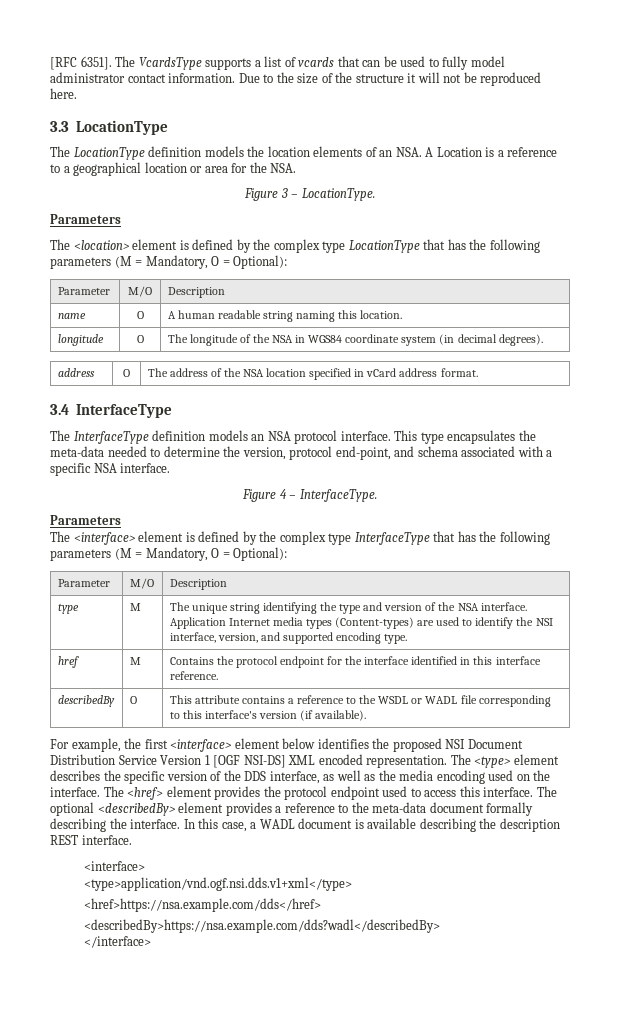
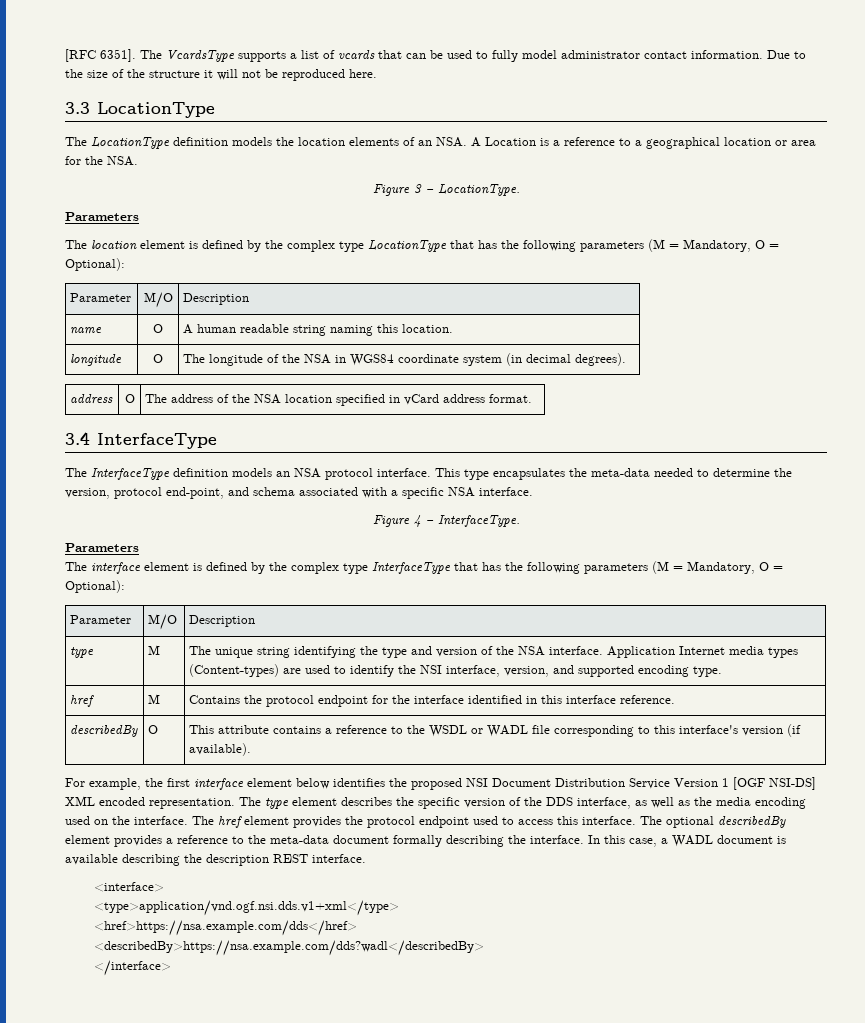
- The <location> element is defined by the complex type LocationType that has the following parameters (M = Mandatory, O = Optional):
+ The location element is defined by the complex type LocationType that has the following parameters (M = Mandatory, O = Optional):
- The <interface> element is defined by the complex type InterfaceType that has the following parameters (M = Mandatory, O = Optional):
+ The interface element is defined by the complex type InterfaceType that has the following parameters (M = Mandatory, O = Optional):
- For example, the first <interface> element below identifies the proposed NSI Document Distribution Service Version 1 [OGF NSI-DS] XML encoded representation.
+ For example, the first interface element below identifies the proposed NSI Document Distribution Service Version 1 [OGF NSI-DS] XML encoded representation.
- The <type> element describes the specific version of the DDS interface, as well as the media encoding used on the interface.
+ The type element describes the specific version of the DDS interface, as well as the media encoding used on the interface.
- The <href> element provides the protocol endpoint used to access this interface.
+ The href element provides the protocol endpoint used to access this interface.
- The optional <describedBy> element provides a reference to the meta-data document formally describing the interface.
+ The optional describedBy element provides a reference to the meta-data document formally describing the interface.

